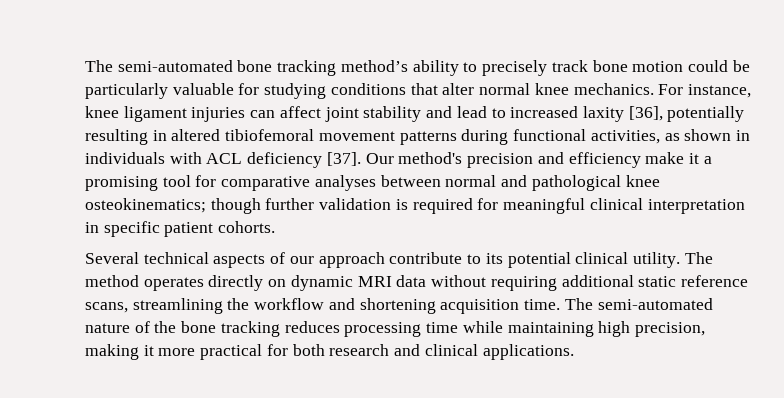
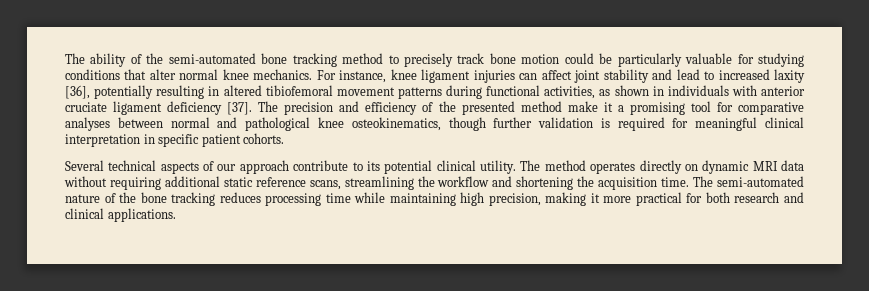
- The semi-automated bone tracking method’s ability to precisely track bone motion could be particularly valuable for studying conditions that alter normal knee mechanics.
+ The ability of the semi-automated bone tracking method to precisely track bone motion could be particularly valuable for studying conditions that alter normal knee mechanics.
- For instance, knee ligament injuries can affect joint stability and lead to increased laxity [36], potentially resulting in altered tibiofemoral movement patterns during functional activities, as shown in individuals with ACL deficiency [37]. Our method's precision and efficiency make it a promising tool for comparative analyses between normal and pathological knee osteokinematics; though further validation is required for meaningful clinical interpretation in specific patient cohorts.
+ For instance, knee ligament injuries can affect joint stability and lead to increased laxity [36], potentially resulting in altered tibiofemoral movement patterns during functional activities, as shown in individuals with anterior cruciate ligament deficiency [37]. The precision and efficiency of the presented method make it a promising tool for comparative analyses between normal and pathological knee osteokinematics, though further validation is required for meaningful clinical interpretation in specific patient cohorts.
- The method operates directly on dynamic MRI data without requiring additional static reference scans, streamlining the workflow and shortening acquisition time.
+ The method operates directly on dynamic MRI data without requiring additional static reference scans, streamlining the workflow and shortening the acquisition time.

